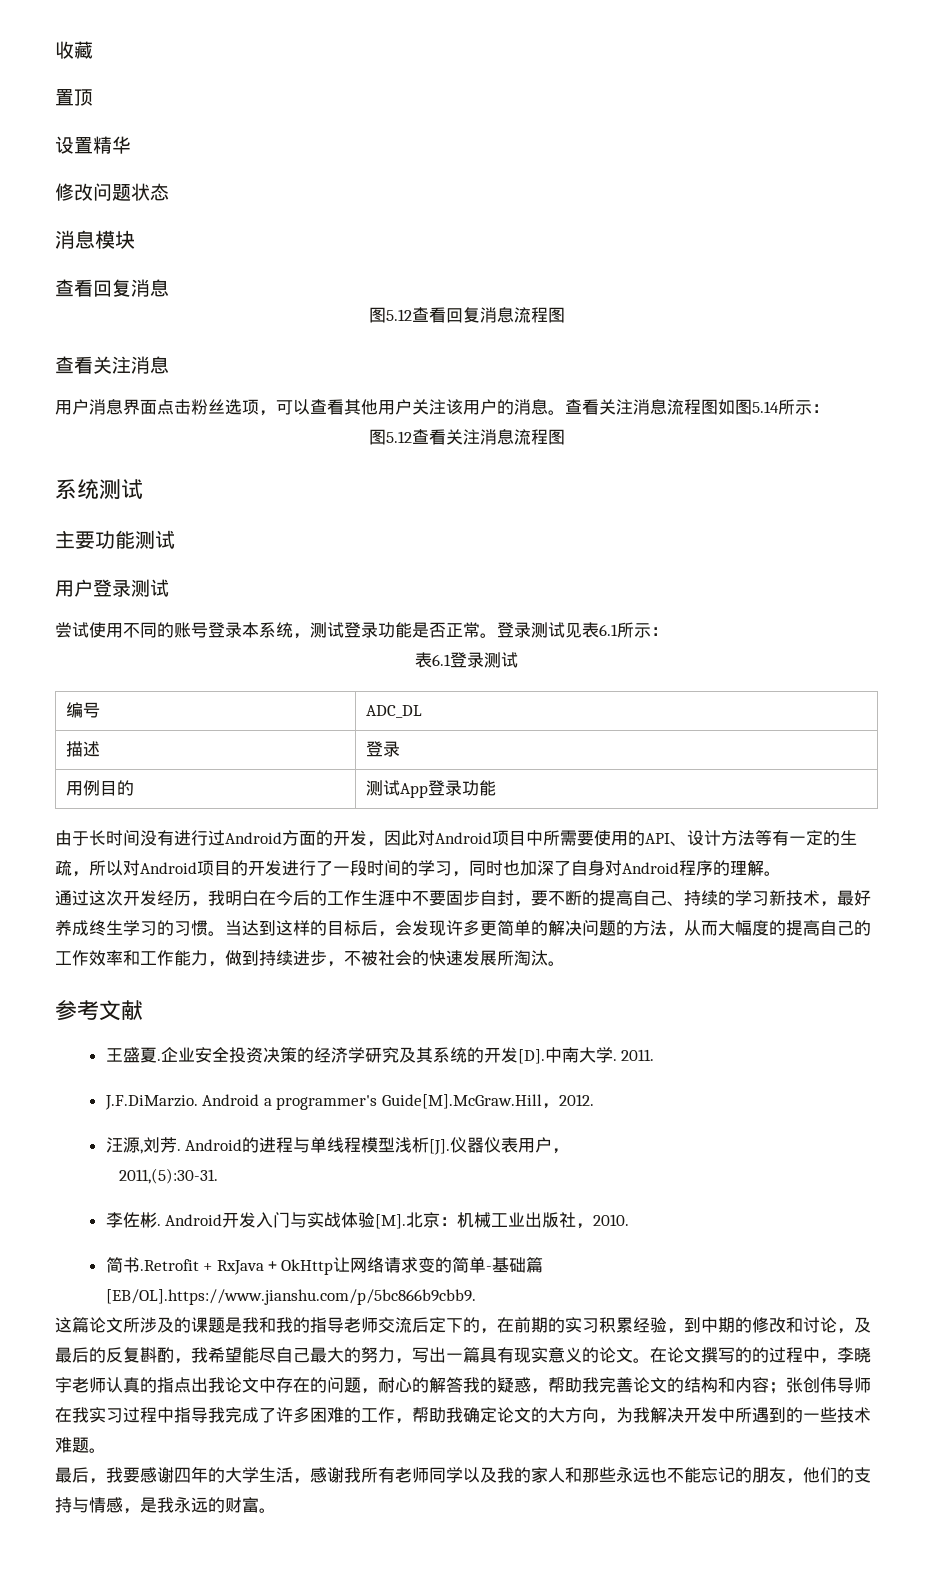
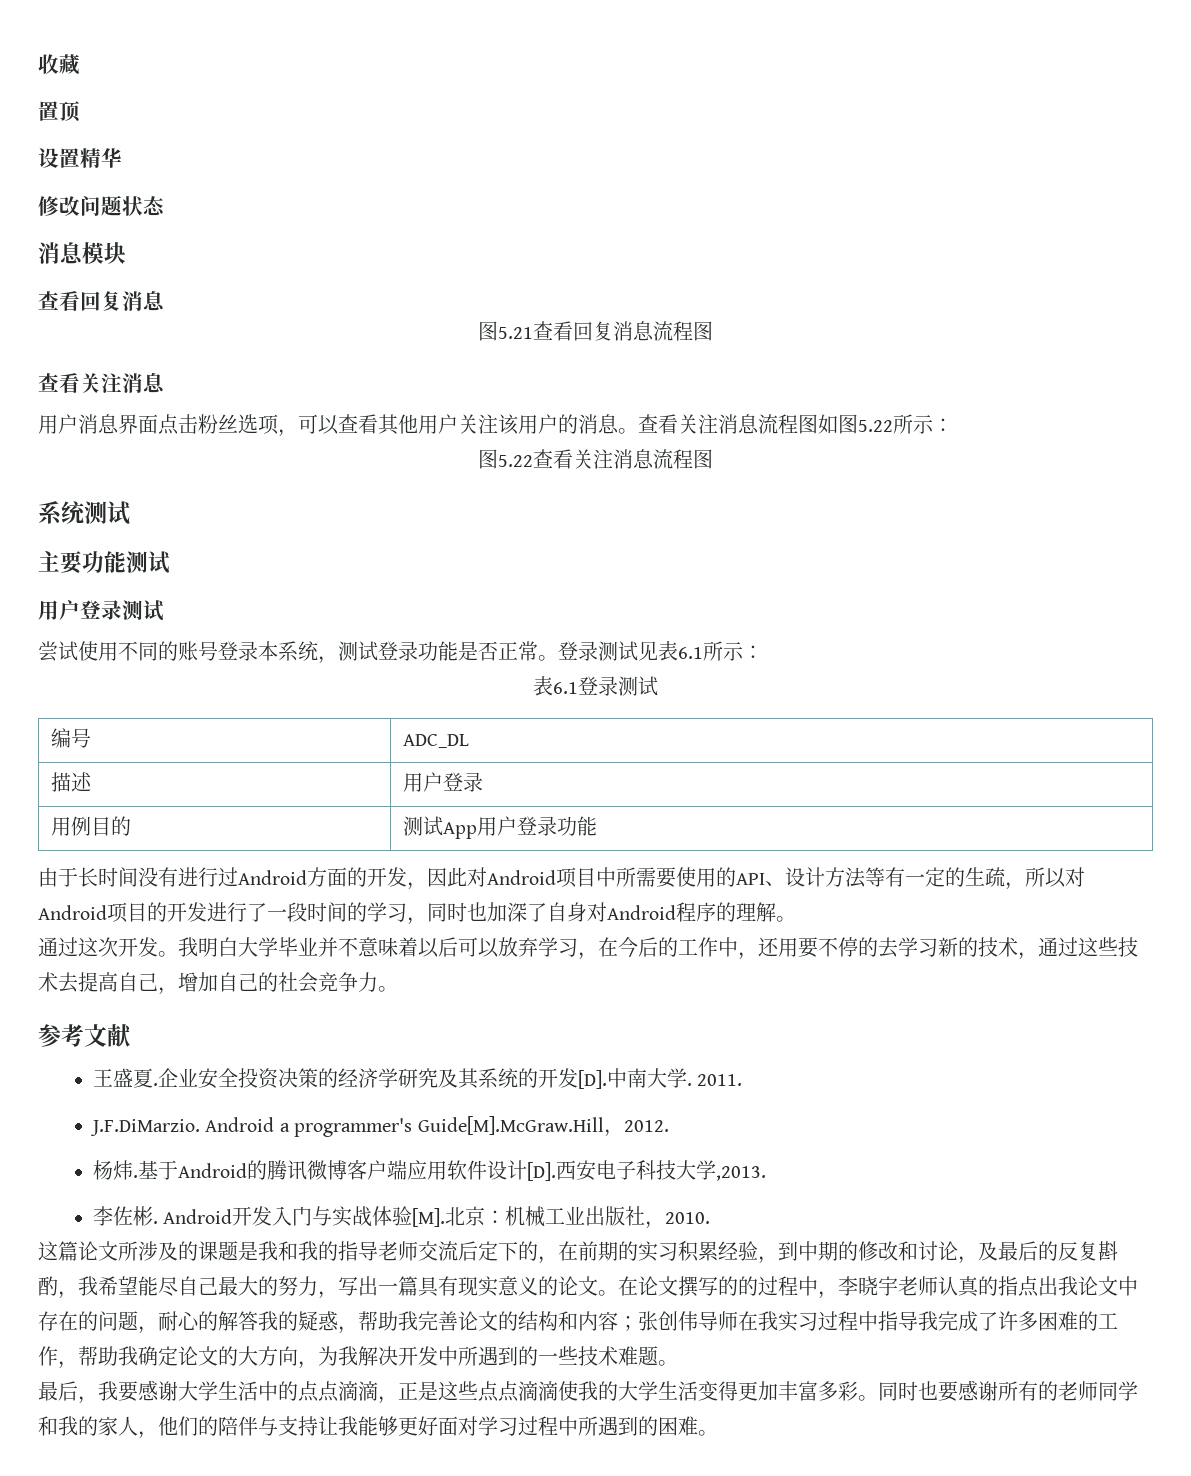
- 图5.12查看回复消息流程图
+ 图5.21查看回复消息流程图
- 查看关注消息流程图如图5.14所示：
+ 查看关注消息流程图如图5.22所示：
- 图5.12查看关注消息流程图
+ 图5.22查看关注消息流程图
- 描述 | 登录
+ 描述 | 用户登录
- 用例目的 | 测试App登录功能
+ 用例目的 | 测试App用户登录功能
- 通过这次开发经历，我明白在今后的工作生涯中不要固步自封，要不断的提高自己、持续的学习新技术，最好养成终生学习的习惯。当达到这样的目标后，会发现许多更简单的解决问题的方法，从而大幅度的提高自己的工作效率和工作能力，做到持续进步，不被社会的快速发展所淘汰。
+ 通过这次开发。我明白大学毕业并不意味着以后可以放弃学习，在今后的工作中，还用要不停的去学习新的技术，通过这些技术去提高自己，增加自己的社会竞争力。
- 汪源,刘芳. Android的进程与单线程模型浅析[J].仪器仪表用户，
- 2011,(5):30-31.
+ 杨炜.基于Android的腾讯微博客户端应用软件设计[D].西安电子科技大学,2013.
- 简书.Retrofit + RxJava＋OkHttp让网络请求变的简单-基础篇[EB/OL].https://www.jianshu.com/p/5bc866b9cbb9.
- 最后，我要感谢四年的大学生活，感谢我所有老师同学以及我的家人和那些永远也不能忘记的朋友，他们的支持与情感，是我永远的财富。
+ 最后，我要感谢大学生活中的点点滴滴，正是这些点点滴滴使我的大学生活变得更加丰富多彩。同时也要感谢所有的老师同学和我的家人，他们的陪伴与支持让我能够更好面对学习过程中所遇到的困难。

